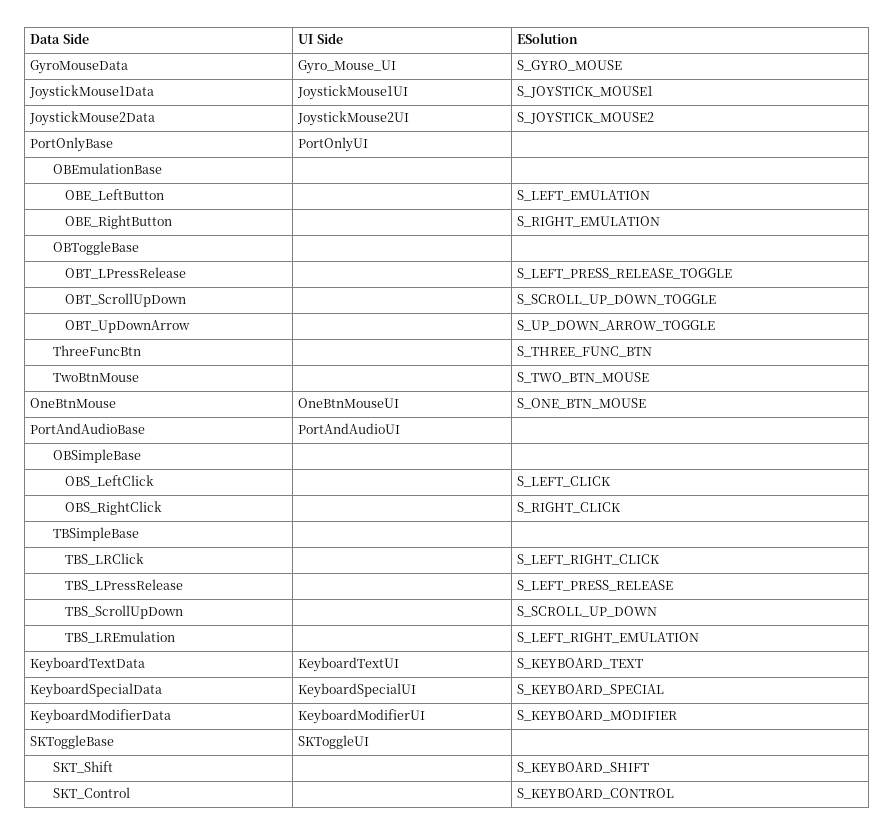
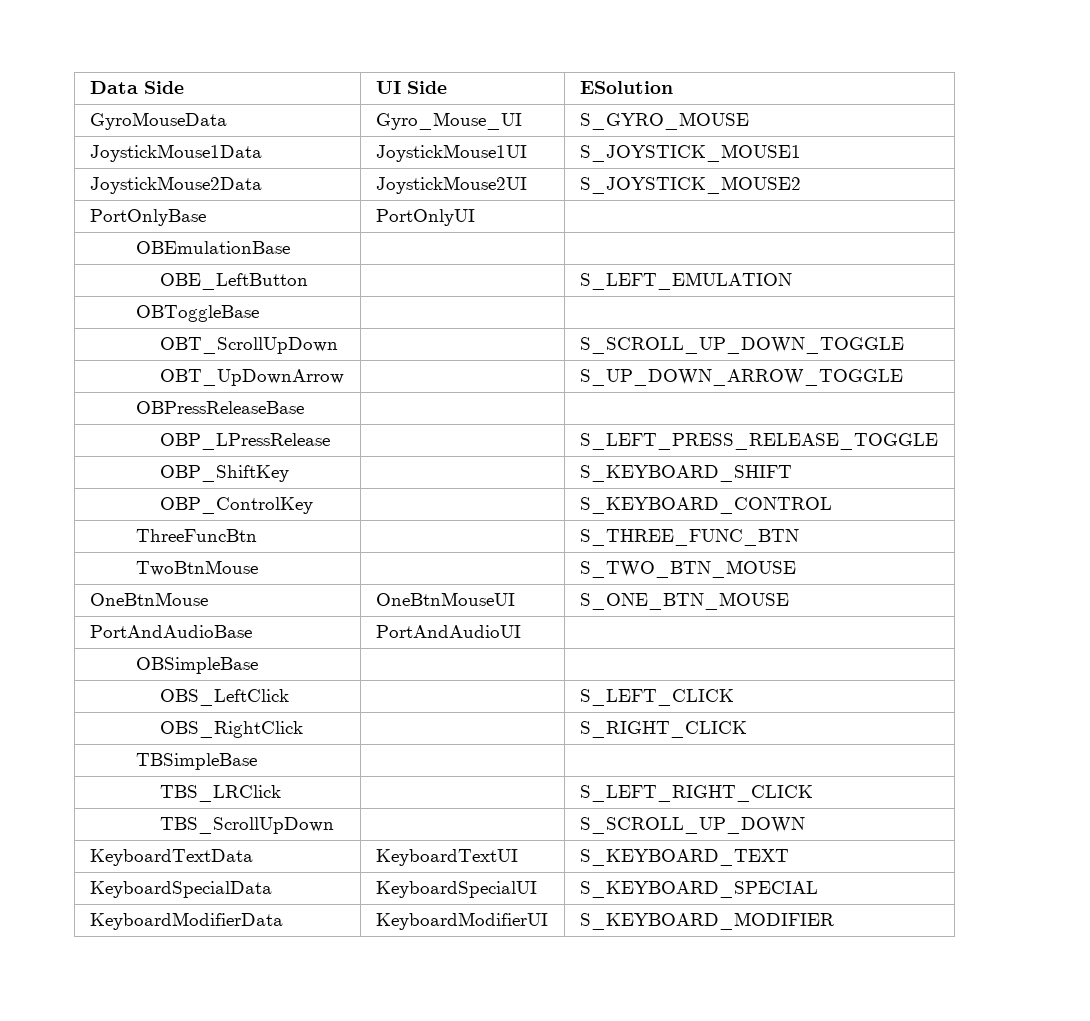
- OBE_RightButton | | S_RIGHT_EMULATION
- OBT_LPressRelease | | S_LEFT_PRESS_RELEASE_TOGGLE
+ OBPressReleaseBase | |
+ OBP_LPressRelease | | S_LEFT_PRESS_RELEASE_TOGGLE
+ OBP_ShiftKey | | S_KEYBOARD_SHIFT
+ OBP_ControlKey | | S_KEYBOARD_CONTROL
- TBS_LPressRelease | | S_LEFT_PRESS_RELEASE
- TBS_LREmulation | | S_LEFT_RIGHT_EMULATION
- SKToggleBase | SKToggleUI |
- SKT_Shift | | S_KEYBOARD_SHIFT
- SKT_Control | | S_KEYBOARD_CONTROL

